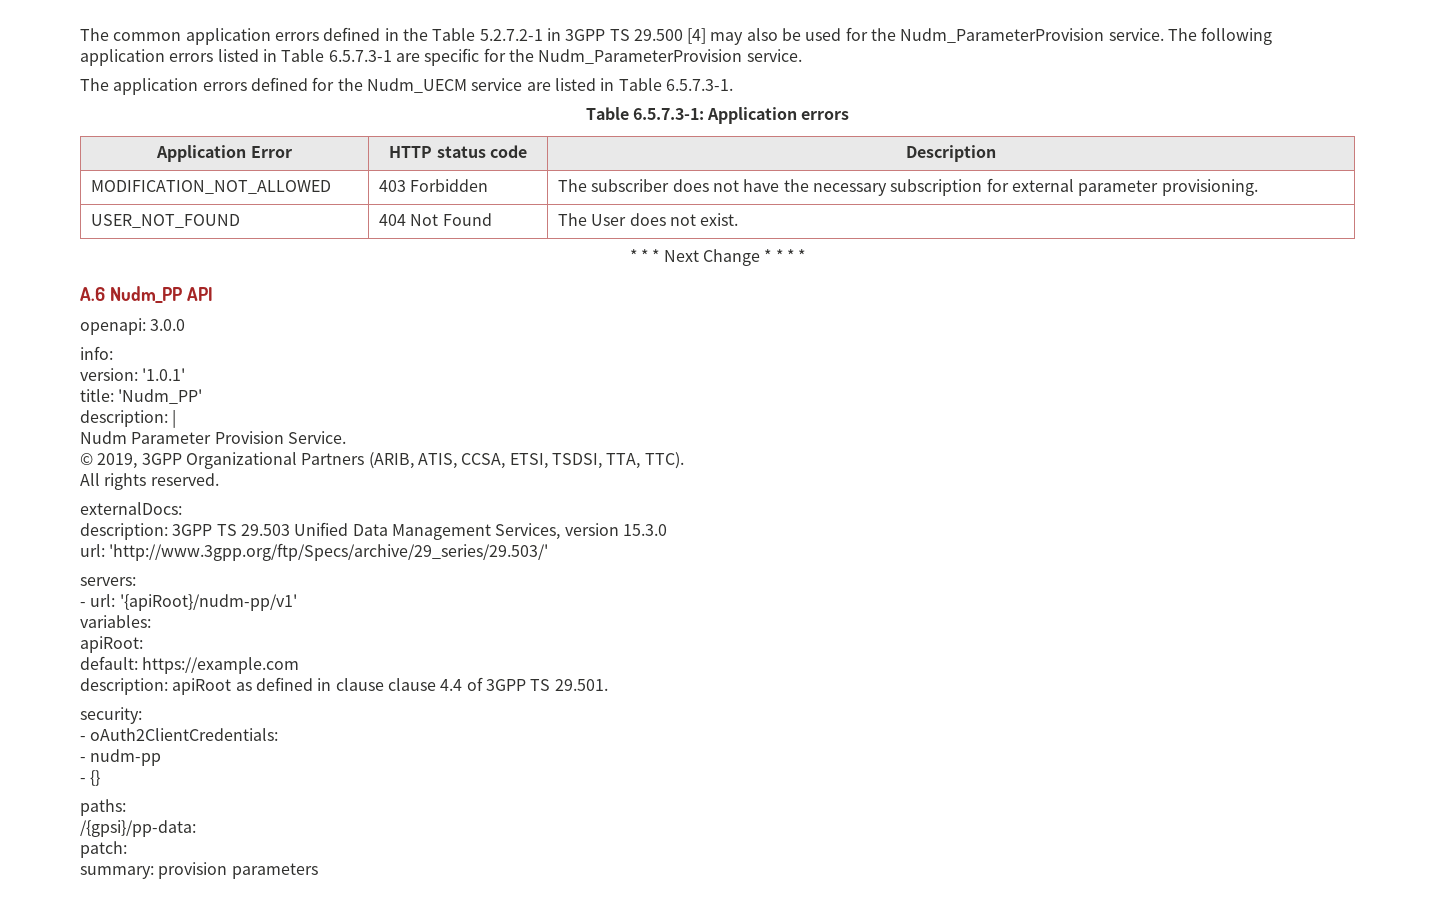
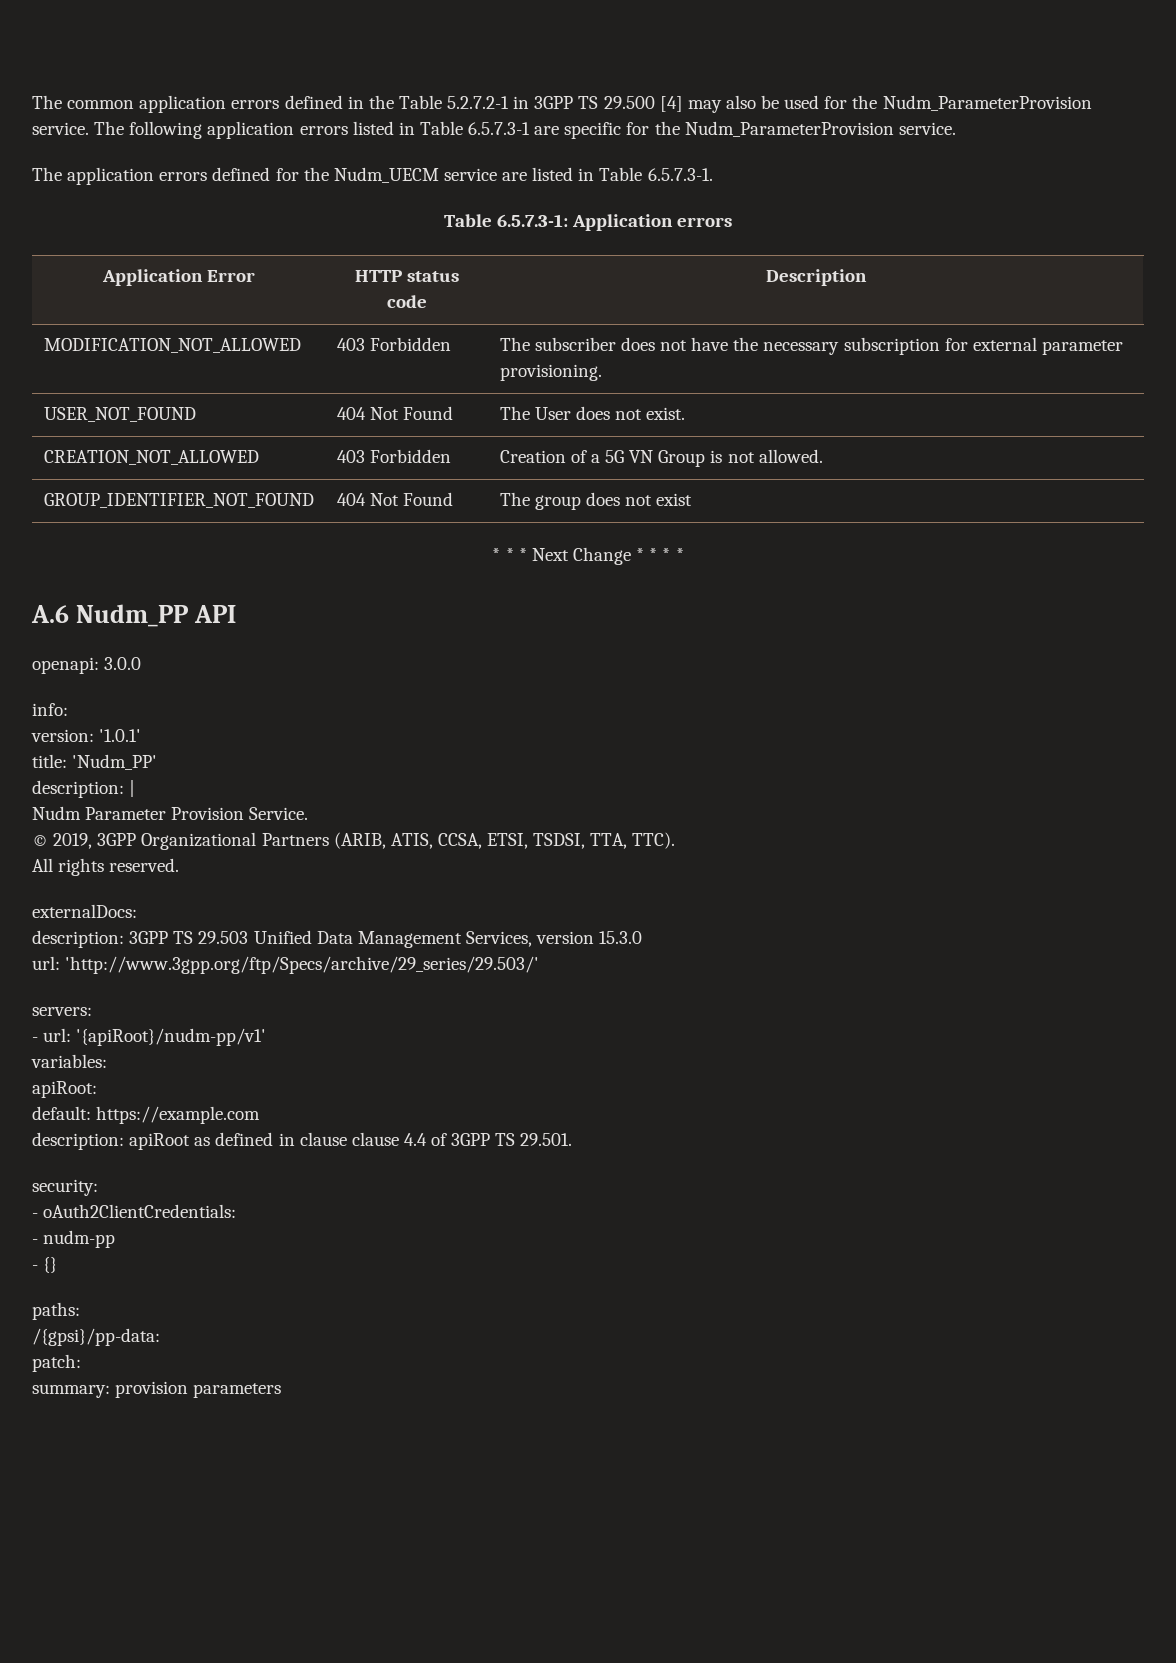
+ CREATION_NOT_ALLOWED | 403 Forbidden | Creation of a 5G VN Group is not allowed.
+ GROUP_IDENTIFIER_NOT_FOUND | 404 Not Found | The group does not exist

